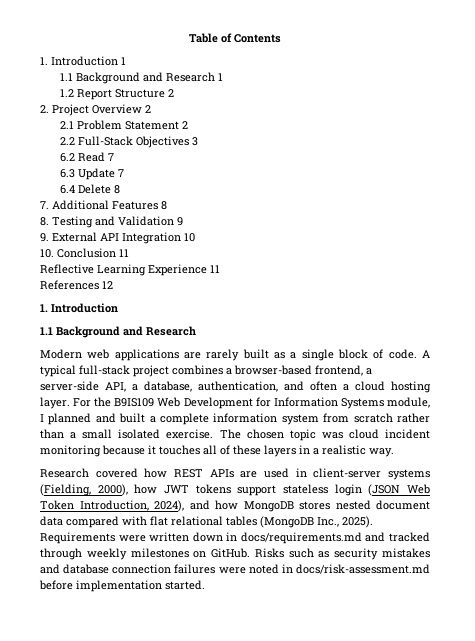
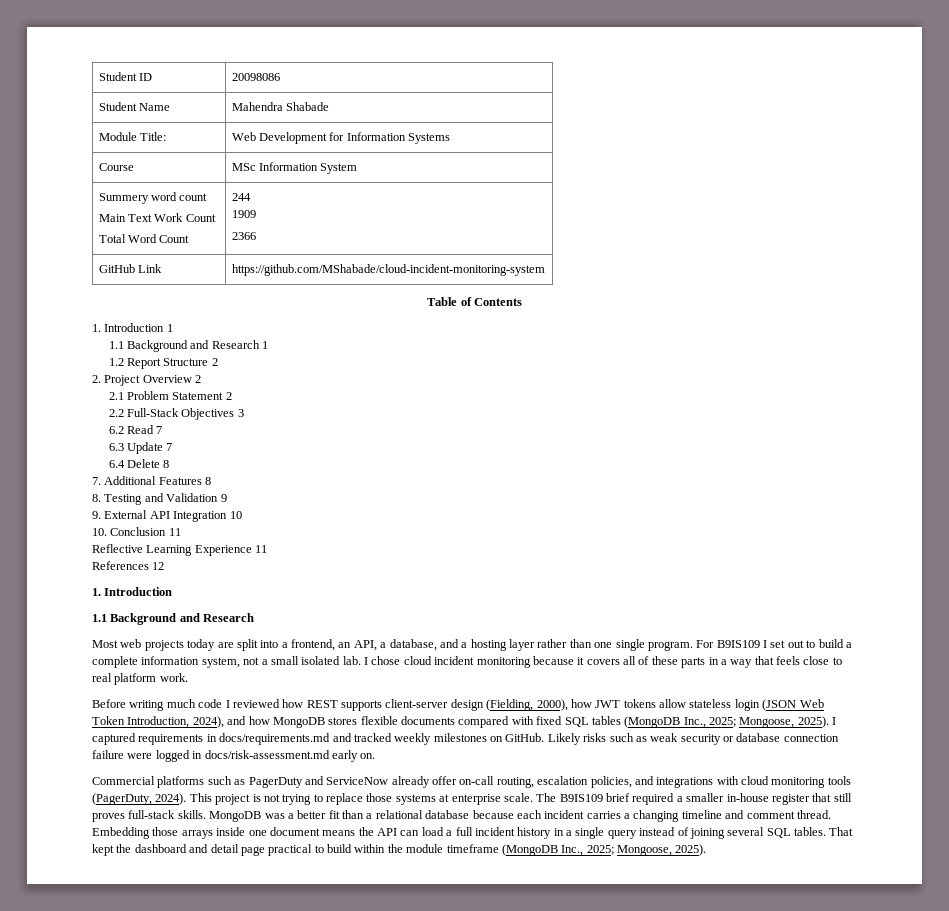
+ Student ID | 20098086
+ Student Name | Mahendra Shabade
+ Module Title: | Web Development for Information Systems
+ Course | MSc Information System
+ Summery word count
+ Main Text Work Count
+ Total Word Count | 244
+ 1909
+ 2366
+ GitHub Link | https://github.com/MShabade/cloud-incident-monitoring-system
- Modern web applications are rarely built as a single block of code. A typical full-stack project combines a browser-based frontend, a server-side API, a database, authentication, and often a cloud hosting layer. For the B9IS109 Web Development for Information Systems module, I planned and built a complete information system from scratch rather than a small isolated exercise. The chosen topic was cloud incident monitoring because it touches all of these layers in a realistic way.
- Research covered how REST APIs are used in client-server systems (Fielding, 2000), how JWT tokens support stateless login (JSON Web Token Introduction, 2024), and how MongoDB stores nested document data compared with flat relational tables (MongoDB Inc., 2025). Requirements were written down in docs/requirements.md and tracked through weekly milestones on GitHub.
+ Most web projects today are split into a frontend, an API, a database, and a hosting layer rather than one single program. For B9IS109 I set out to build a complete information system, not a small isolated lab. I chose cloud incident monitoring because it covers all of these parts in a way that feels close to real platform work.
+ Before writing much code I reviewed how REST supports client-server design (Fielding, 2000), how JWT tokens allow stateless login (JSON Web Token Introduction, 2024), and how MongoDB stores flexible documents compared with fixed SQL tables (MongoDB Inc., 2025; Mongoose, 2025). I captured requirements in docs/requirements.md and tracked weekly milestones on GitHub.
- Risks such as security mistakes and database connection failures were noted in docs/risk-assessment.md before implementation started.
+ Likely risks such as weak security or database connection failure were logged in docs/risk-assessment.md early on.
+ Commercial platforms such as PagerDuty and ServiceNow already offer on-call routing, escalation policies, and integrations with cloud monitoring tools (PagerDuty, 2024). This project is not trying to replace those systems at enterprise scale. The B9IS109 brief required a smaller in-house register that still proves full-stack skills. MongoDB was a better fit than a relational database because each incident carries a changing timeline and comment thread. Embedding those arrays inside one document means the API can load a full incident history in a single query instead of joining several SQL tables. That kept the dashboard and detail page practical to build within the module timeframe (MongoDB Inc., 2025; Mongoose, 2025).

